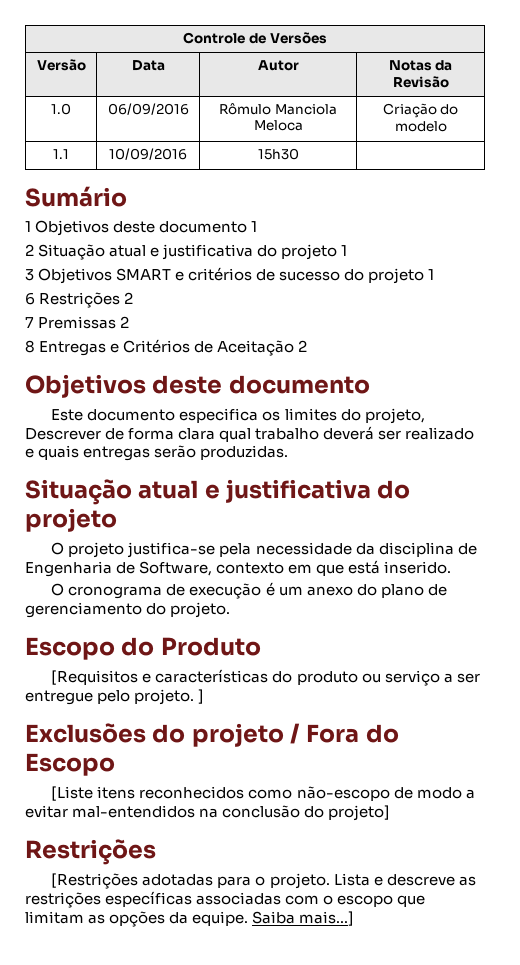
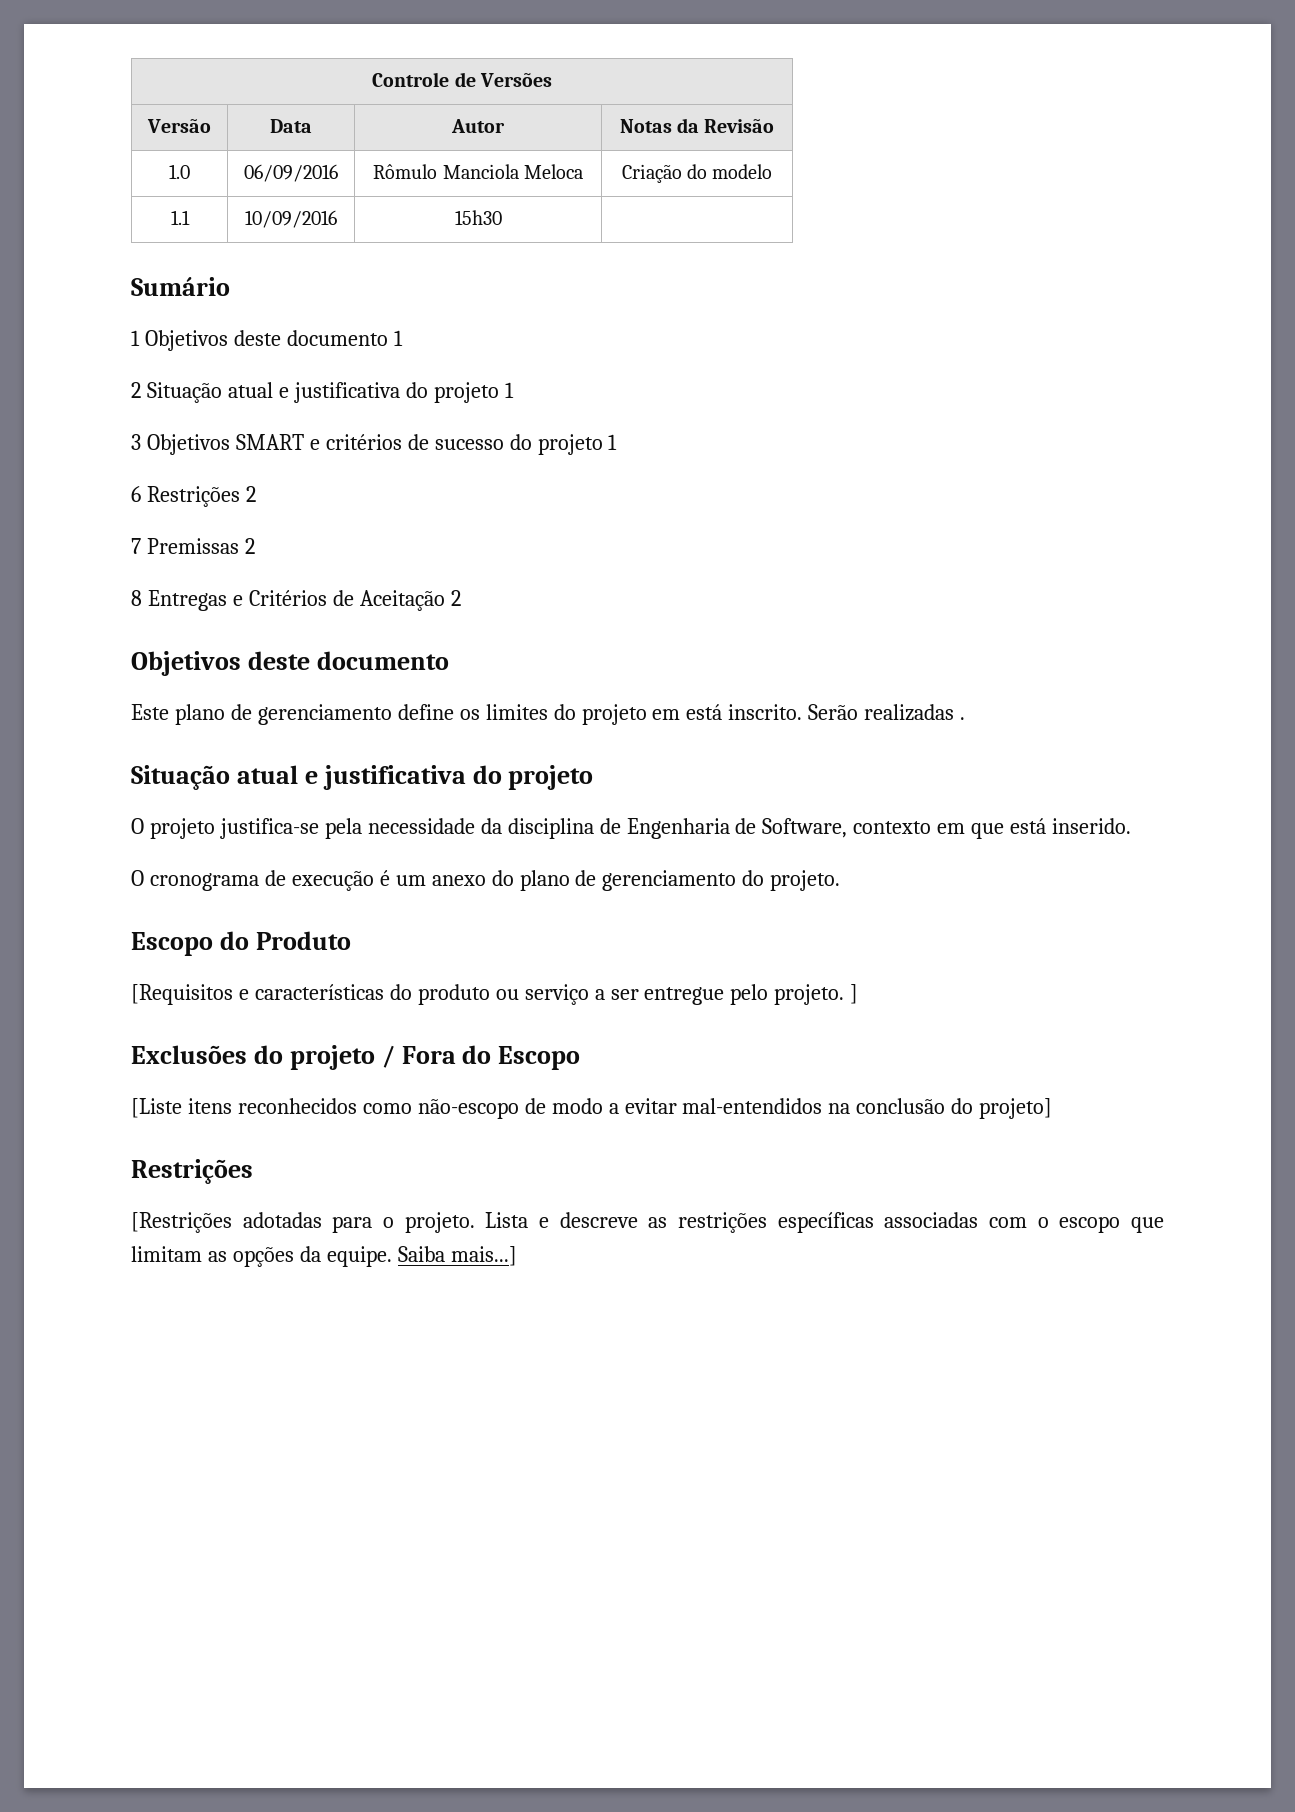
- Este documento especifica os limites do projeto, Descrever de forma clara qual trabalho deverá ser realizado e quais entregas serão produzidas.
+ Este plano de gerenciamento define os limites do projeto em está inscrito. Serão realizadas .

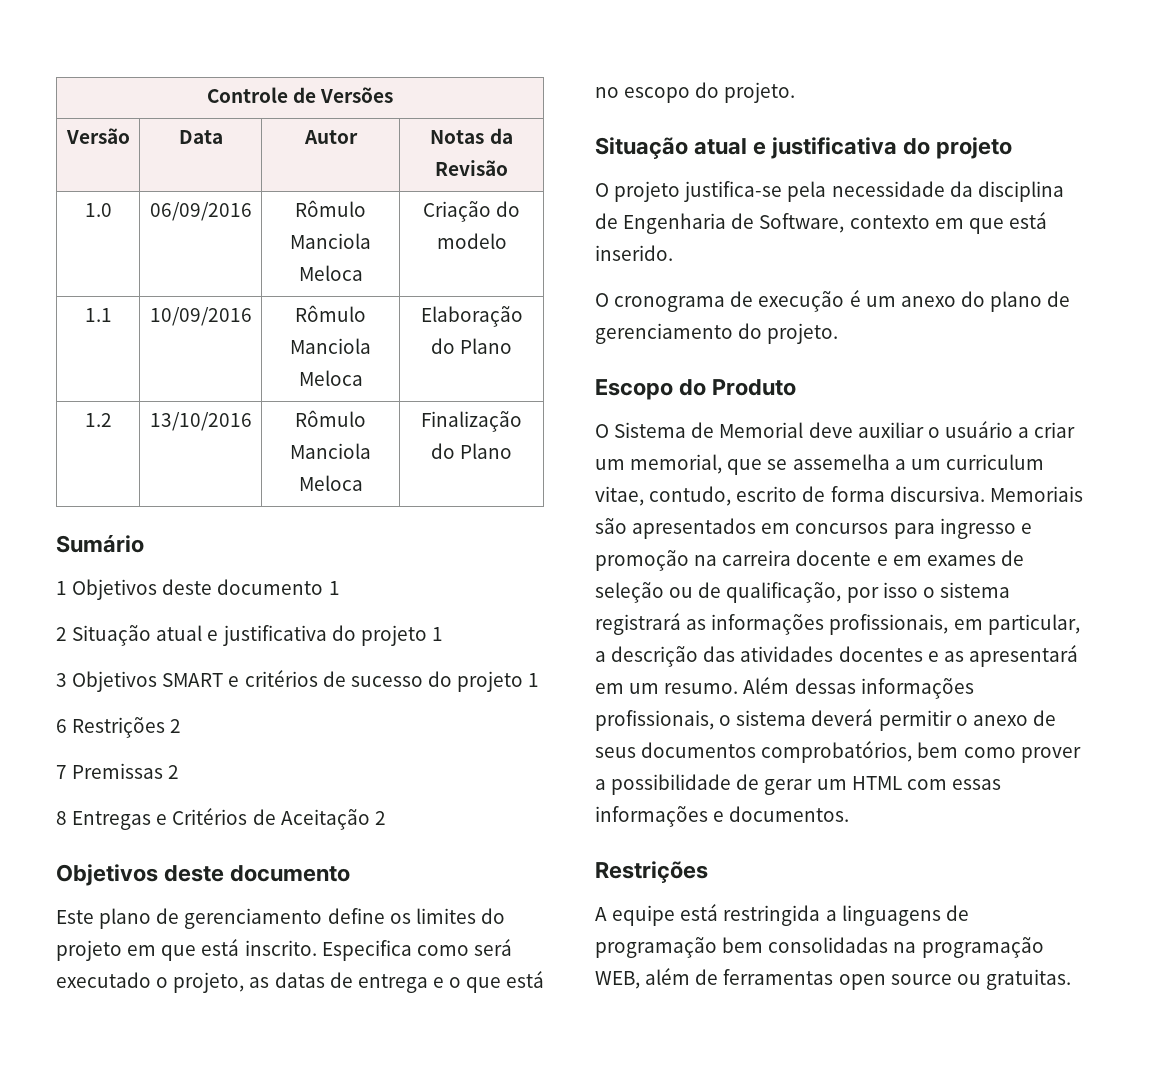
- 1.1 | 10/09/2016 | 15h30 |
+ 1.1 | 10/09/2016 | Rômulo Manciola Meloca | Elaboração do Plano
+ 1.2 | 13/10/2016 | Rômulo Manciola Meloca | Finalização do Plano
- Este plano de gerenciamento define os limites do projeto em está inscrito.
+ Este plano de gerenciamento define os limites do projeto em que está inscrito.
- Serão realizadas .
+ Especifica como será executado o projeto, as datas de entrega e o que está no escopo do projeto.
- [Requisitos e características do produto ou serviço a ser entregue pelo projeto. ]
- Exclusões do projeto / Fora do Escopo
- [Liste itens reconhecidos como não-escopo de modo a evitar mal-entendidos na conclusão do projeto]
+ O Sistema de Memorial deve auxiliar o usuário a criar um memorial, que se assemelha a um curriculum vitae, contudo, escrito de forma discursiva. Memoriais são apresentados em concursos para ingresso e promoção na carreira docente e em exames de seleção ou de qualificação, por isso o sistema registrará as informações profissionais, em particular, a descrição das atividades docentes e as apresentará em um resumo. Além dessas informações profissionais, o sistema deverá permitir o anexo de seus documentos comprobatórios, bem como prover a possibilidade de gerar um HTML com essas informações e documentos.
  Restrições
- [Restrições adotadas para o projeto. Lista e descreve as restrições específicas associadas com o escopo que limitam as opções da equipe. Saiba mais...]
+ A equipe está restringida a linguagens de programação bem consolidadas na programação WEB, além de ferramentas open source ou gratuitas.

